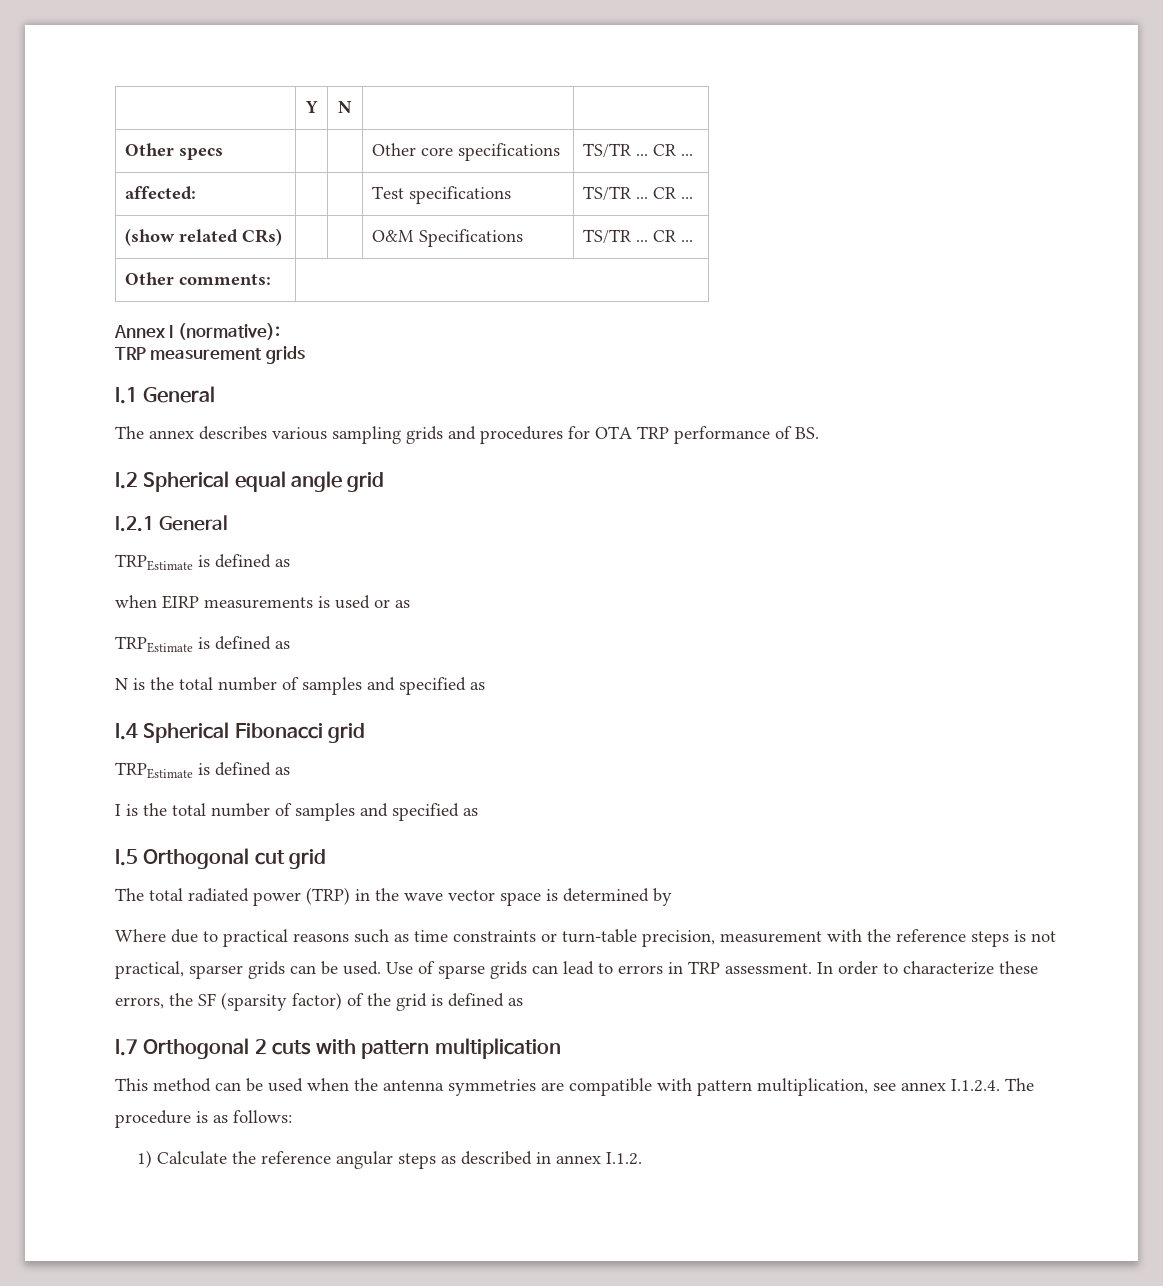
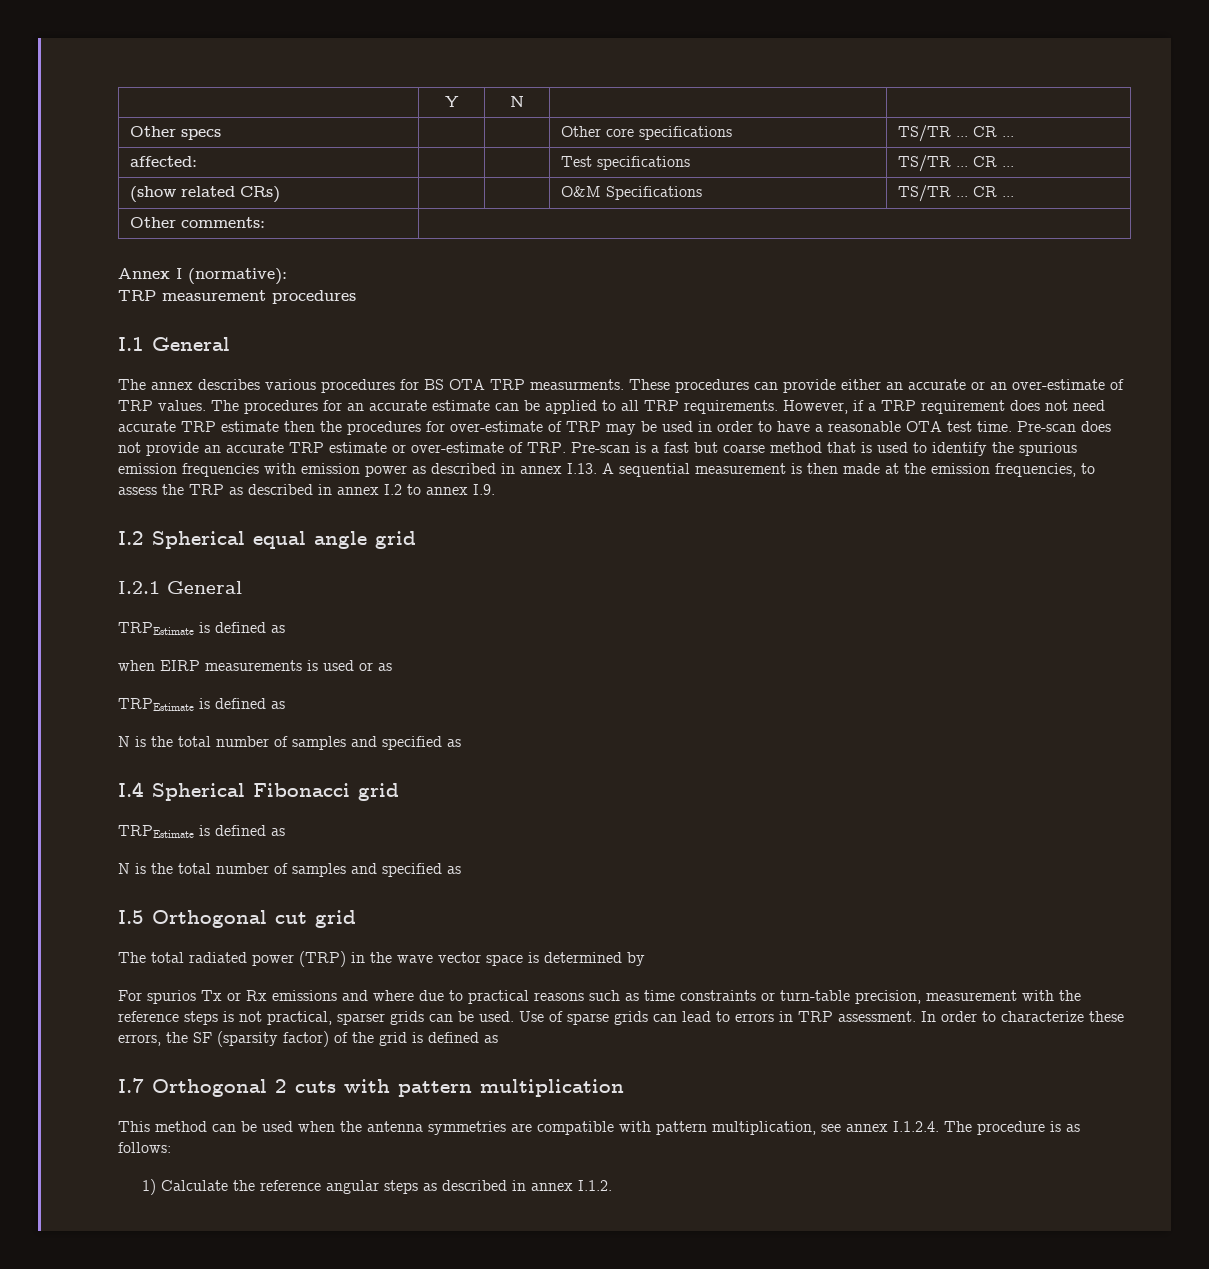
- TRP measurement grids
+ TRP measurement procedures
- The annex describes various sampling grids and procedures for OTA TRP performance of BS.
+ The annex describes various procedures for BS OTA TRP measurments. These procedures can provide either an accurate or an over-estimate of TRP values. The procedures for an accurate estimate can be applied to all TRP requirements. However, if a TRP requirement does not need accurate TRP estimate then the procedures for over-estimate of TRP may be used in order to have a reasonable OTA test time. Pre-scan does not provide an accurate TRP estimate or over-estimate of TRP. Pre-scan is a fast but coarse method that is used to identify the spurious emission frequencies with emission power as described in annex I.13. A sequential measurement is then made at the emission frequencies, to assess the TRP as described in annex I.2 to annex I.9.
  I.4 Spherical Fibonacci grid
  TRPEstimate is defined as
- I is the total number of samples and specified as
+ N is the total number of samples and specified as
- Where due to practical reasons such as time constraints or turn-table precision, measurement with the reference steps is not practical, sparser grids can be used.
+ For spurios Tx or Rx emissions and where due to practical reasons such as time constraints or turn-table precision, measurement with the reference steps is not practical, sparser grids can be used.

